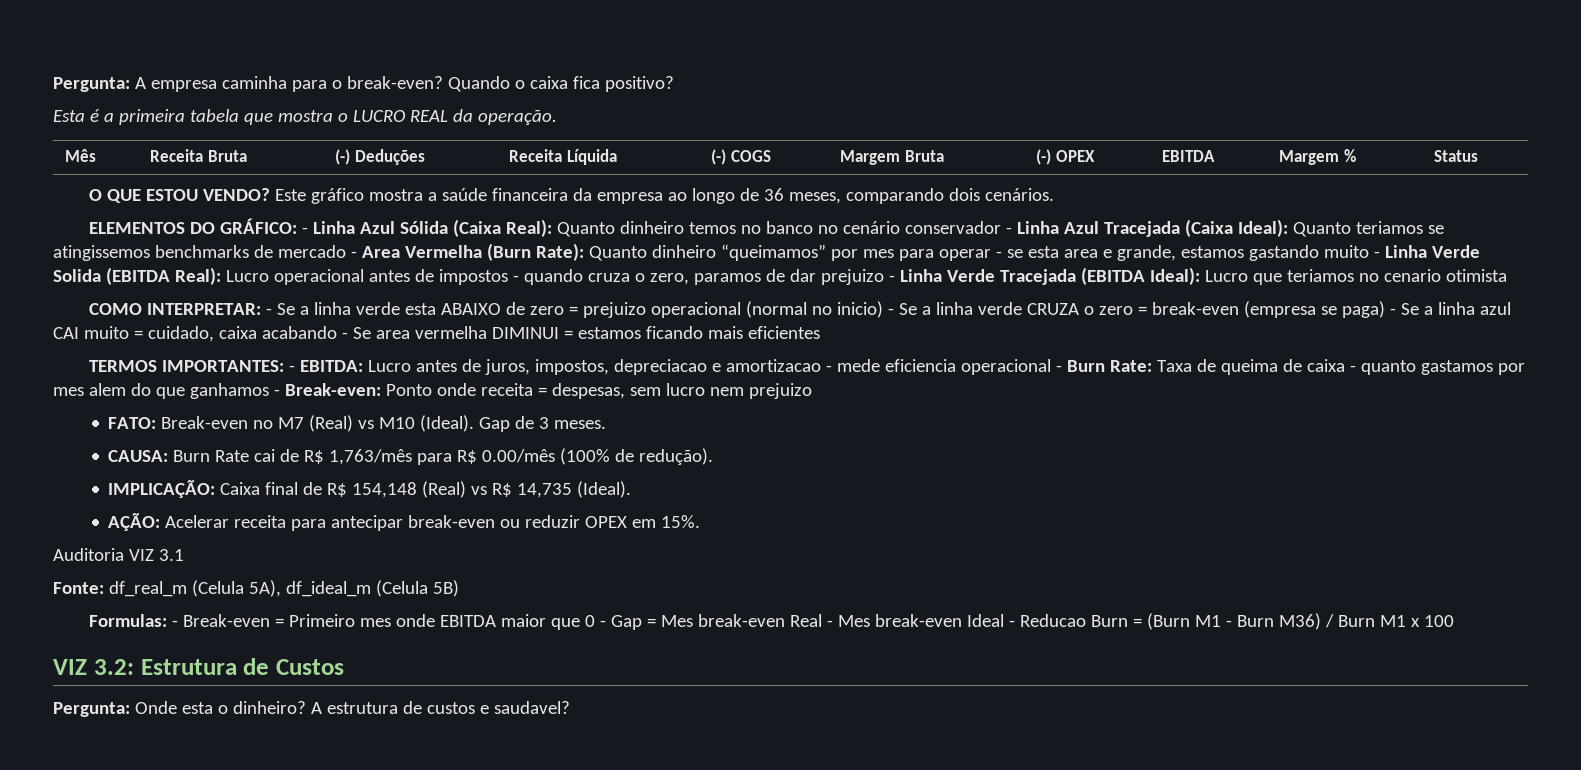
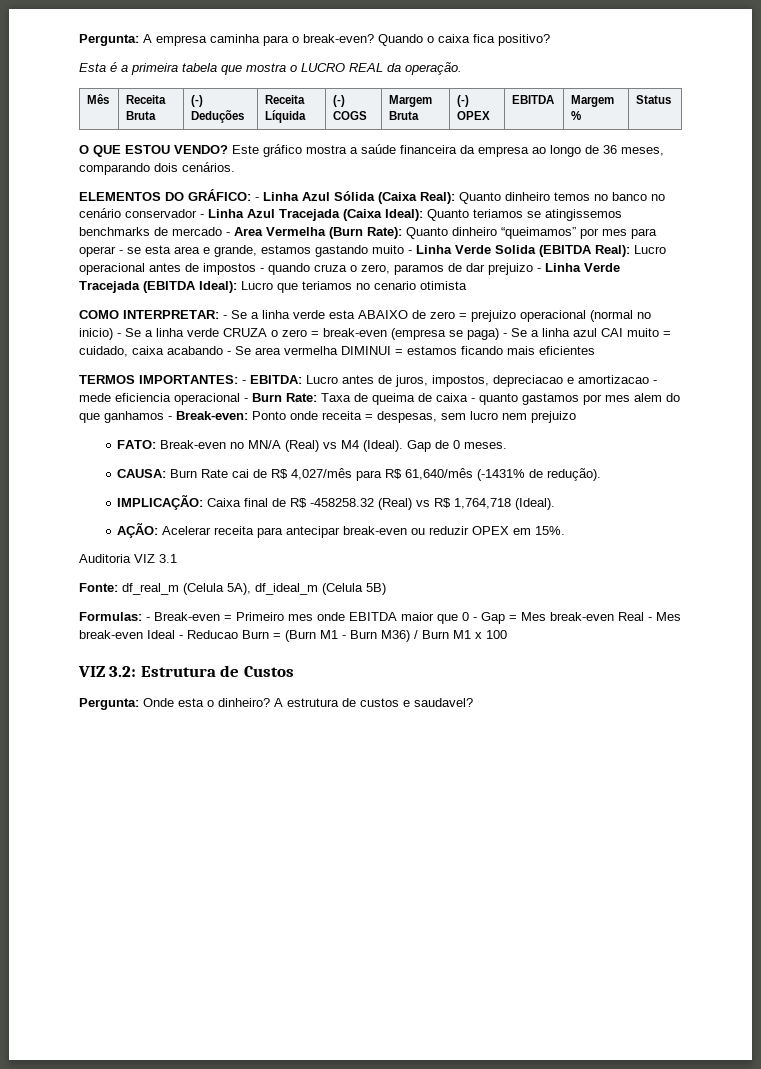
- FATO: Break-even no M7 (Real) vs M10 (Ideal).
+ FATO: Break-even no MN/A (Real) vs M4 (Ideal).
- Gap de 3 meses.
+ Gap de 0 meses.
- CAUSA: Burn Rate cai de R$ 1,763/mês para R$ 0.00/mês (100% de redução).
+ CAUSA: Burn Rate cai de R$ 4,027/mês para R$ 61,640/mês (-1431% de redução).
- IMPLICAÇÃO: Caixa final de R$ 154,148 (Real) vs R$ 14,735 (Ideal).
+ IMPLICAÇÃO: Caixa final de R$ -458258.32 (Real) vs R$ 1,764,718 (Ideal).

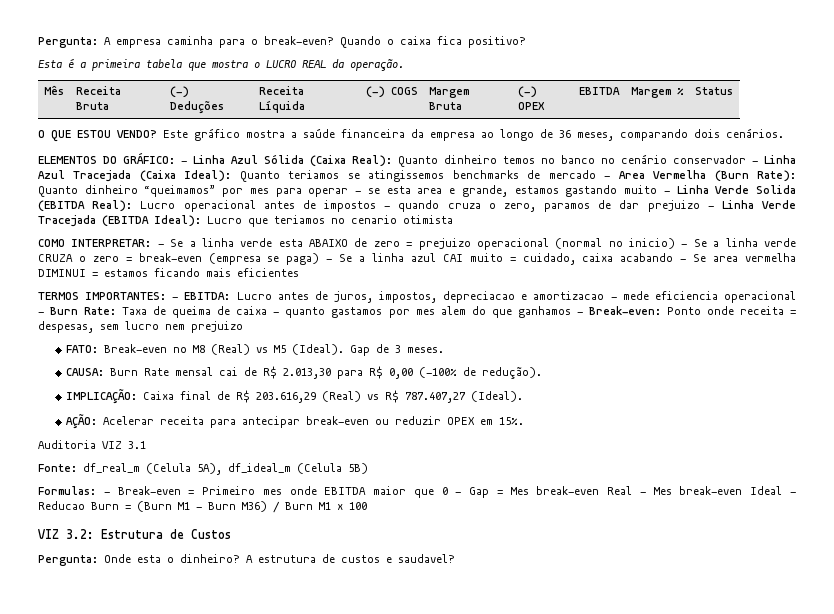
- FATO: Break-even no MN/A (Real) vs M4 (Ideal).
+ FATO: Break-even no M8 (Real) vs M5 (Ideal).
- Gap de 0 meses.
+ Gap de 3 meses.
- CAUSA: Burn Rate cai de R$ 4,027/mês para R$ 61,640/mês (-1431% de redução).
+ CAUSA: Burn Rate mensal cai de R$ 2.013,30 para R$ 0,00 (-100% de redução).
- IMPLICAÇÃO: Caixa final de R$ -458258.32 (Real) vs R$ 1,764,718 (Ideal).
+ IMPLICAÇÃO: Caixa final de R$ 203.616,29 (Real) vs R$ 787.407,27 (Ideal).

